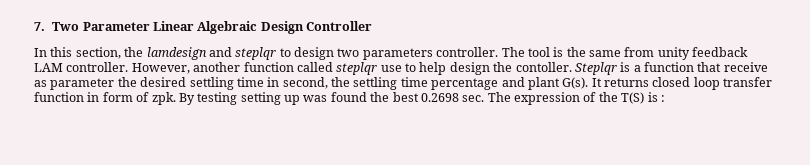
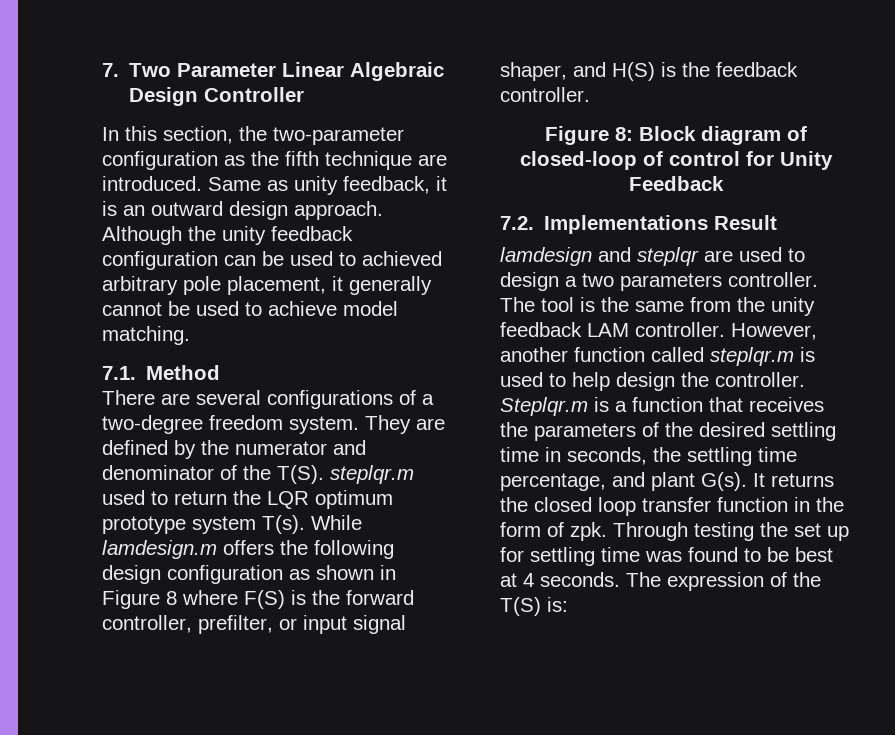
- In this section, the lamdesign and steplqr to design two parameters controller.
+ In this section, the two-parameter configuration as the fifth technique are introduced. Same as unity feedback, it is an outward design approach. Although the unity feedback configuration can be used to achieved arbitrary pole placement, it generally cannot be used to achieve model matching.
+ 7.1. Method
+ There are several configurations of a two-degree freedom system. They are defined by the numerator and denominator of the T(S). steplqr.m used to return the LQR optimum prototype system T(s). While lamdesign.m offers the following design configuration as shown in Figure 8 where F(S) is the forward controller, prefilter, or input signal shaper, and H(S) is the feedback controller.
+ Figure 8: Block diagram of closed-loop of control for Unity Feedback
+ 7.2. Implementations Result
+ lamdesign and steplqr are used to design a two parameters controller.
- The tool is the same from unity feedback LAM controller.
+ The tool is the same from the unity feedback LAM controller.
- However, another function called steplqr use to help design the contoller. Steplqr is a function that receive as parameter the desired settling time in second, the settling time percentage and plant G(s).
+ However, another function called steplqr.m is used to help design the controller. Steplqr.m is a function that receives the parameters of the desired settling time in seconds, the settling time percentage, and plant G(s).
- It returns closed loop transfer function in form of zpk.
+ It returns the closed loop transfer function in the form of zpk.
- By testing setting up was found the best 0.2698 sec. The expression of the T(S) is :
+ Through testing the set up for settling time was found to be best at 4 seconds. The expression of the T(S) is:

